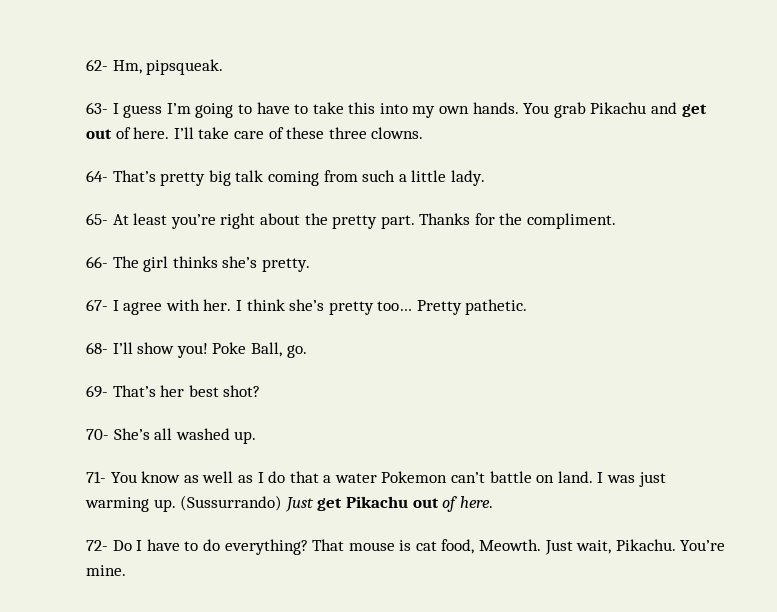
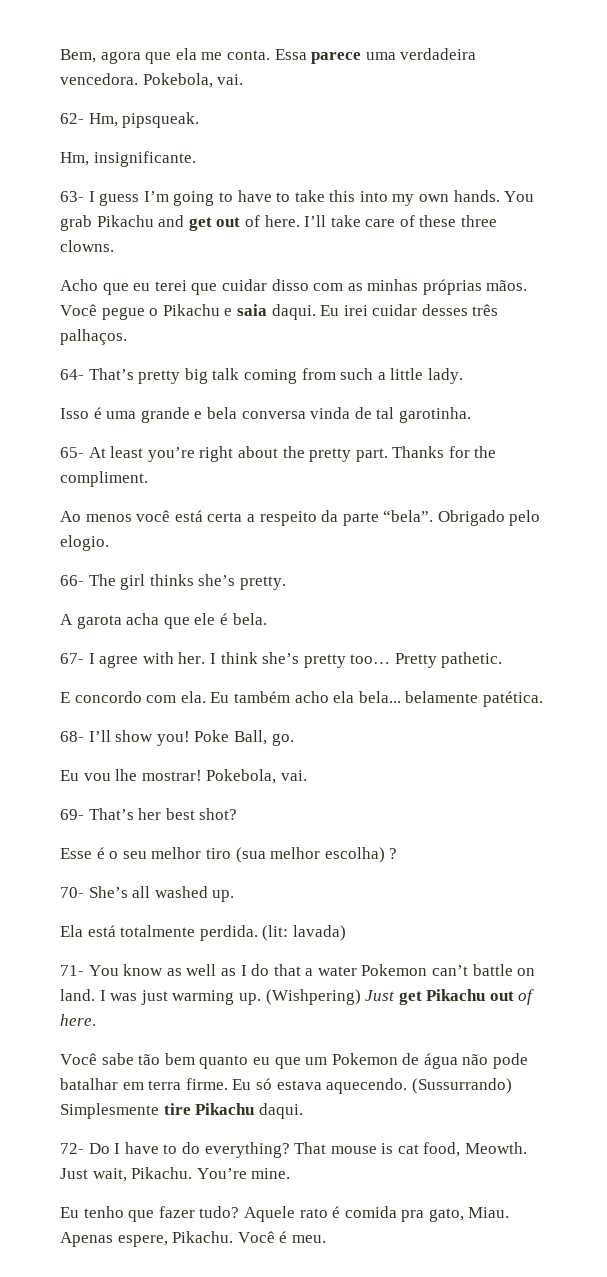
+ Bem, agora que ela me conta. Essa parece uma verdadeira vencedora. Pokebola, vai.
+ Hm, insignificante.
+ Acho que eu terei que cuidar disso com as minhas próprias mãos. Você pegue o Pikachu e saia daqui. Eu irei cuidar desses três palhaços.
+ Isso é uma grande e bela conversa vinda de tal garotinha.
+ Ao menos você está certa a respeito da parte “bela”. Obrigado pelo elogio.
+ A garota acha que ele é bela.
+ E concordo com ela. Eu também acho ela bela... belamente patética.
+ Eu vou lhe mostrar! Pokebola, vai.
+ Esse é o seu melhor tiro (sua melhor escolha) ?
+ Ela está totalmente perdida. (lit: lavada)
- (Sussurrando) Just get Pikachu out of here.
+ (Wishpering) Just get Pikachu out of here.
+ Você sabe tão bem quanto eu que um Pokemon de água não pode batalhar em terra firme. Eu só estava aquecendo. (Sussurrando) Simplesmente tire Pikachu daqui.
+ Eu tenho que fazer tudo? Aquele rato é comida pra gato, Miau. Apenas espere, Pikachu. Você é meu.

